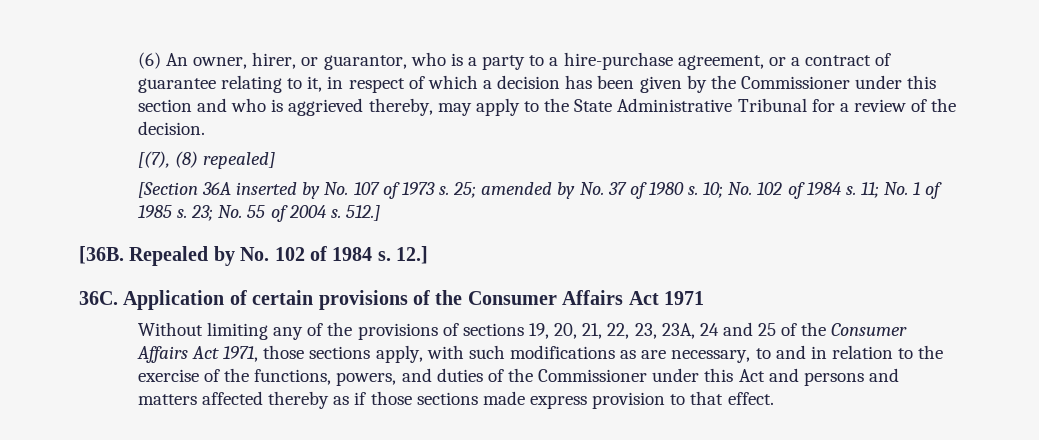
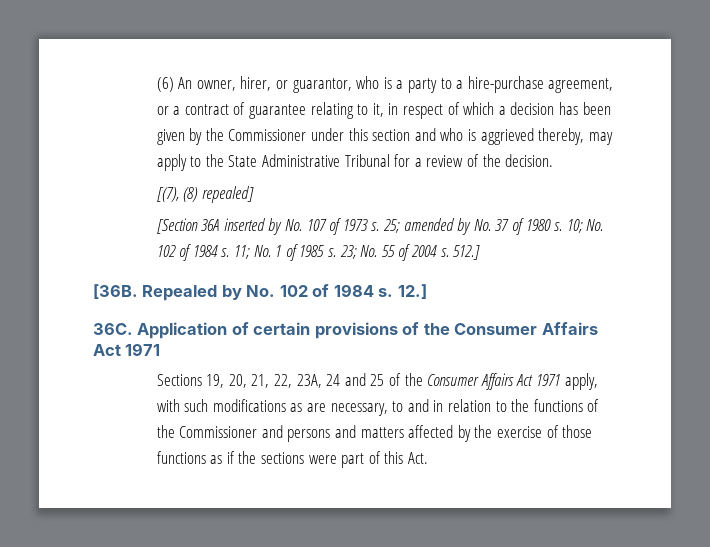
- Without limiting any of the provisions of sections 19, 20, 21, 22, 23, 23A, 24 and 25 of the Consumer Affairs Act 1971, those sections apply, with such modifications as are necessary, to and in relation to the exercise of the functions, powers, and duties of the Commissioner under this Act and persons and matters affected thereby as if those sections made express provision to that effect.
+ Sections 19, 20, 21, 22, 23A, 24 and 25 of the Consumer Affairs Act 1971 apply, with such modifications as are necessary, to and in relation to the functions of the Commissioner and persons and matters affected by the exercise of those functions as if the sections were part of this Act.

